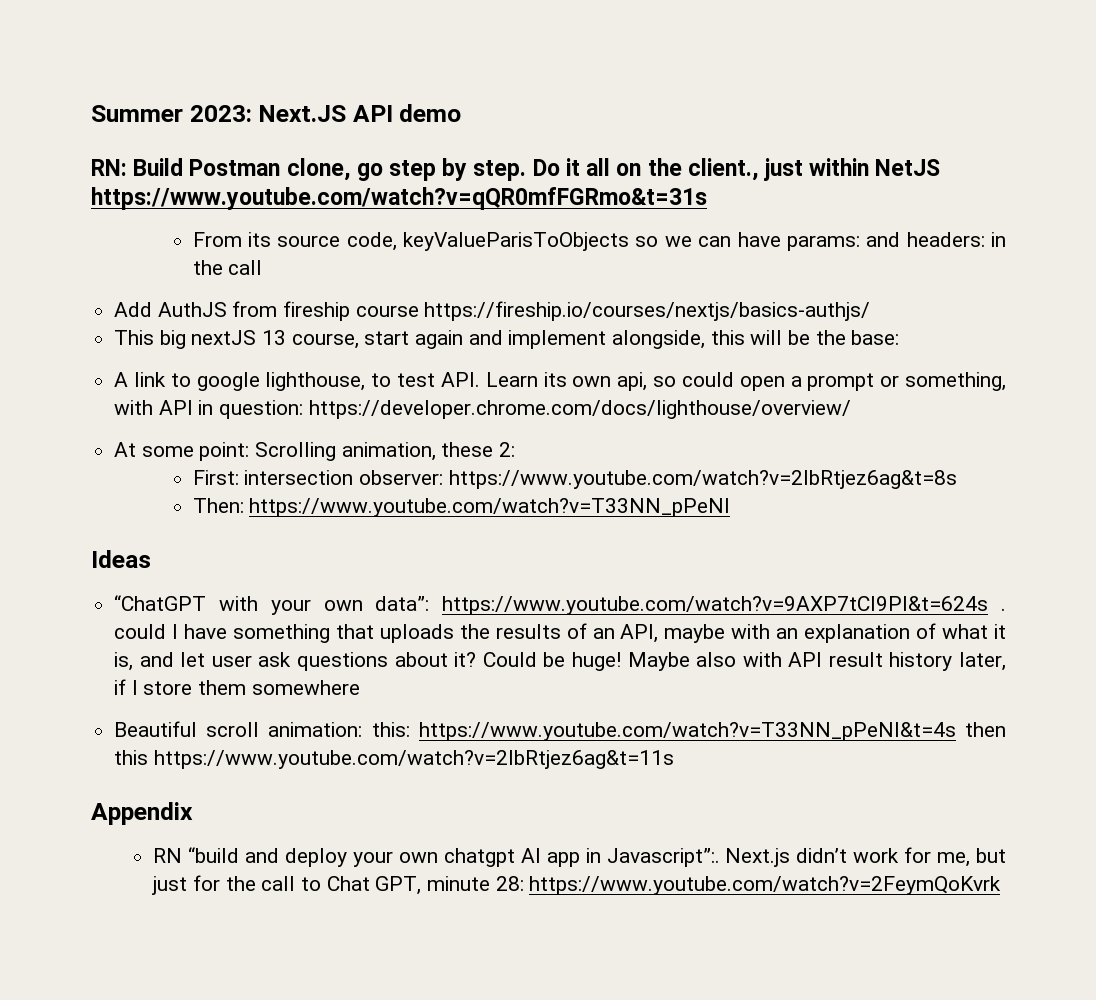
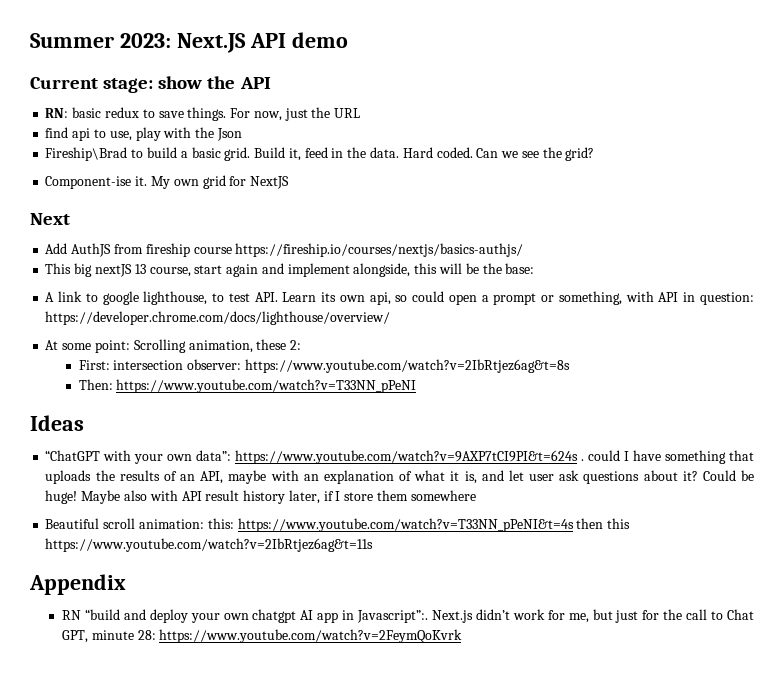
- RN: Build Postman clone, go step by step. Do it all on the client., just within NetJS https://www.youtube.com/watch?v=qQR0mfFGRmo&t=31s
- From its source code, keyValueParisToObjects so we can have params: and headers: in the call
+ Current stage: show the API
+ RN: basic redux to save things. For now, just the URL
+ find api to use, play with the Json
+ Fireship\Brad to build a basic grid. Build it, feed in the data. Hard coded. Can we see the grid?
+ Component-ise it. My own grid for NextJS
+ Next

